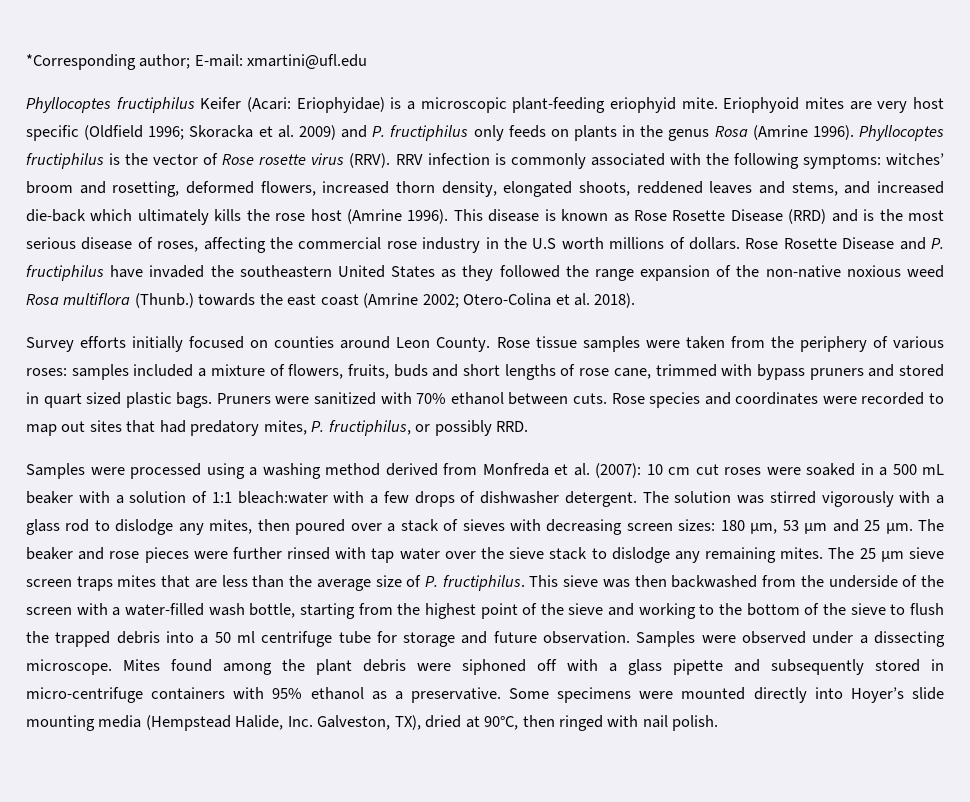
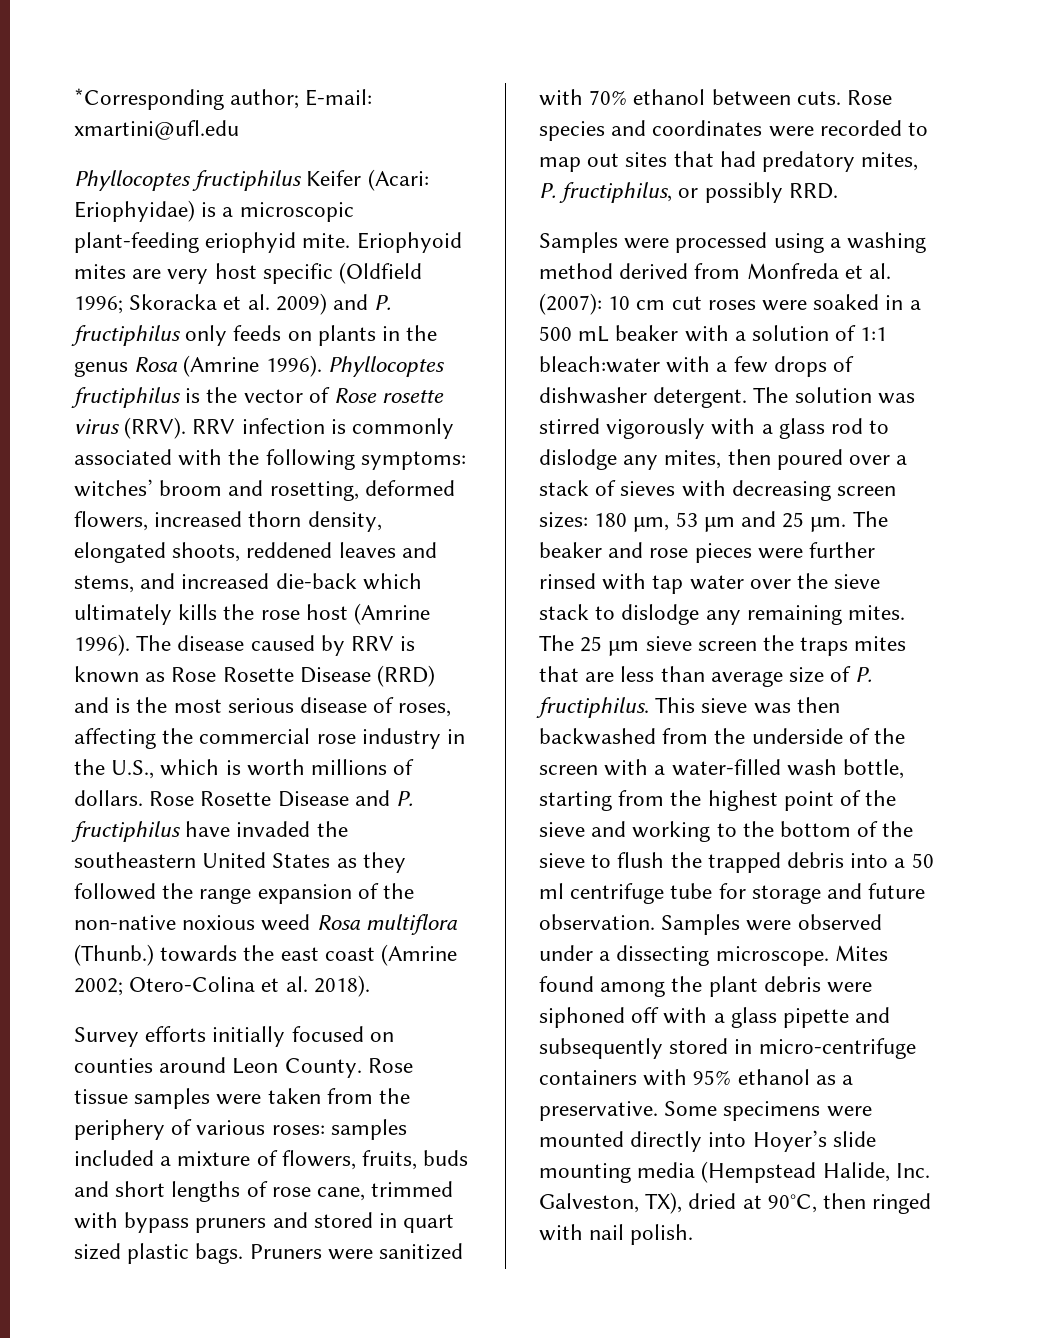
- This disease is known as Rose Rosette Disease (RRD) and is the most serious disease of roses, affecting the commercial rose industry in the U.S worth millions of dollars.
+ The disease caused by RRV is known as Rose Rosette Disease (RRD) and is the most serious disease of roses, affecting the commercial rose industry in the U.S., which is worth millions of dollars.
- The 25 μm sieve screen traps mites that are less than the average size of P. fructiphilus.
+ The 25 μm sieve screen the traps mites that are less than average size of P. fructiphilus.

